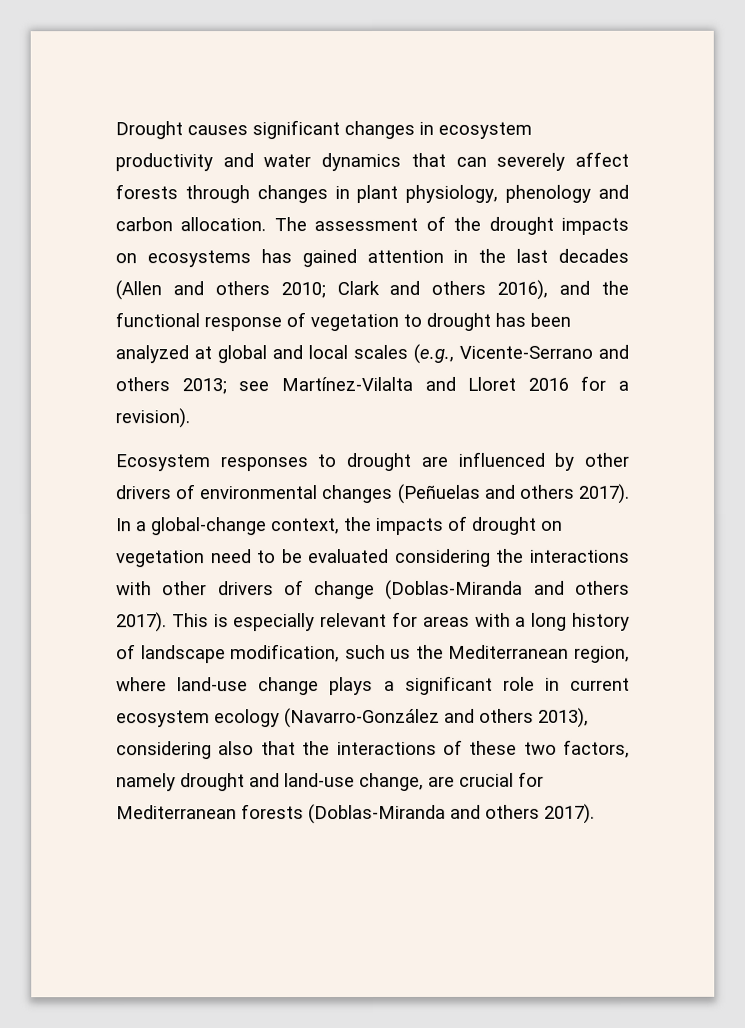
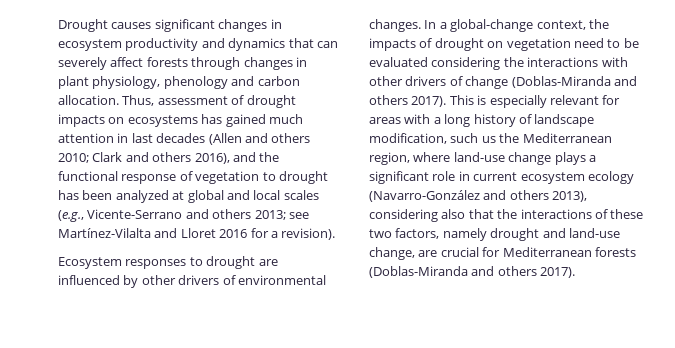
- Drought causes significant changes in ecosystem productivity and water dynamics that can severely affect forests through changes in plant physiology, phenology and carbon allocation.
+ Drought causes significant changes in ecosystem productivity and dynamics that can severely affect forests through changes in plant physiology, phenology and carbon allocation.
- The assessment of the drought impacts on ecosystems has gained attention in the last decades (Allen and others 2010; Clark and others 2016), and the functional response of vegetation to drought has been analyzed at global and local scales (e.g., Vicente-Serrano and others 2013; see Martínez-Vilalta and Lloret 2016 for a revision).
+ Thus, assessment of drought impacts on ecosystems has gained much attention in last decades (Allen and others 2010; Clark and others 2016), and the functional response of vegetation to drought has been analyzed at global and local scales (e.g., Vicente-Serrano and others 2013; see Martínez-Vilalta and Lloret 2016 for a revision).
- Ecosystem responses to drought are influenced by other drivers of environmental changes (Peñuelas and others 2017).
+ Ecosystem responses to drought are influenced by other drivers of environmental changes.

